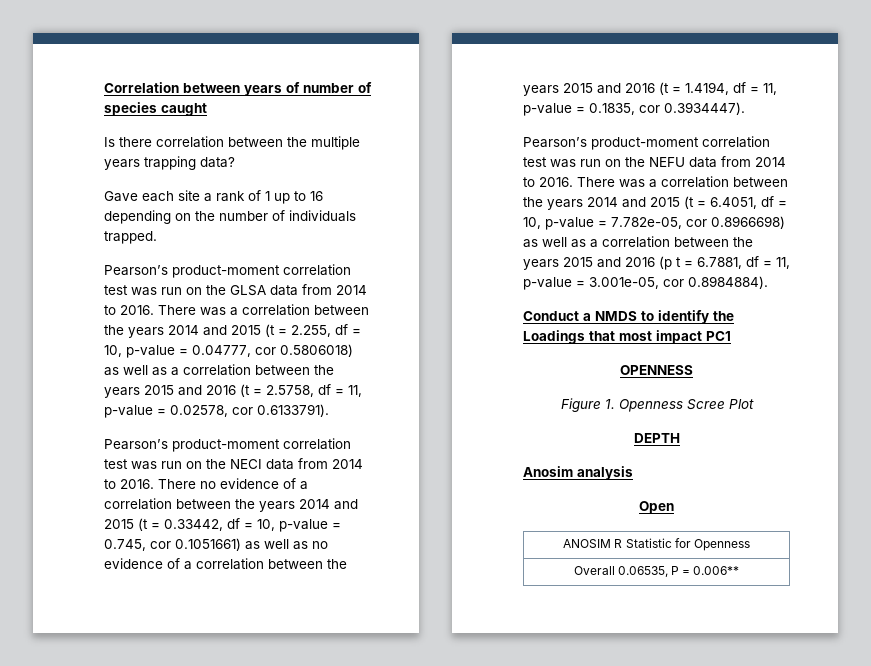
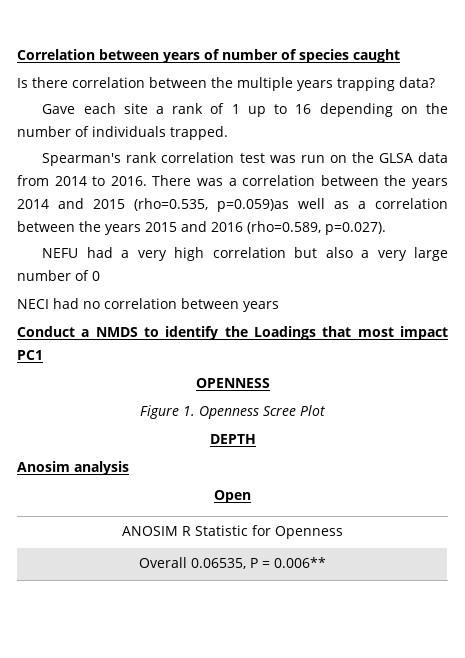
- Pearson’s product-moment correlation test was run on the GLSA data from 2014 to 2016.
+ Spearman's rank correlation test was run on the GLSA data from 2014 to 2016.
- There was a correlation between the years 2014 and 2015 (t = 2.255, df = 10, p-value = 0.04777, cor 0.5806018) as well as a correlation between the years 2015 and 2016 (t = 2.5758, df = 11, p-value = 0.02578, cor 0.6133791).
- Pearson’s product-moment correlation test was run on the NECI data from 2014 to 2016. There no evidence of a correlation between the years 2014 and 2015 (t = 0.33442, df = 10, p-value = 0.745, cor 0.1051661) as well as no evidence of a correlation between the years 2015 and 2016 (t = 1.4194, df = 11, p-value = 0.1835, cor 0.3934447).
- Pearson’s product-moment correlation test was run on the NEFU data from 2014 to 2016. There was a correlation between the years 2014 and 2015 (t = 6.4051, df = 10, p-value = 7.782e-05, cor 0.8966698) as well as a correlation between the years 2015 and 2016 (p t = 6.7881, df = 11, p-value = 3.001e-05, cor 0.8984884).
+ There was a correlation between the years 2014 and 2015 (rho=0.535, p=0.059)as well as a correlation between the years 2015 and 2016 (rho=0.589, p=0.027).
+ NEFU had a very high correlation but also a very large number of 0
+ NECI had no correlation between years

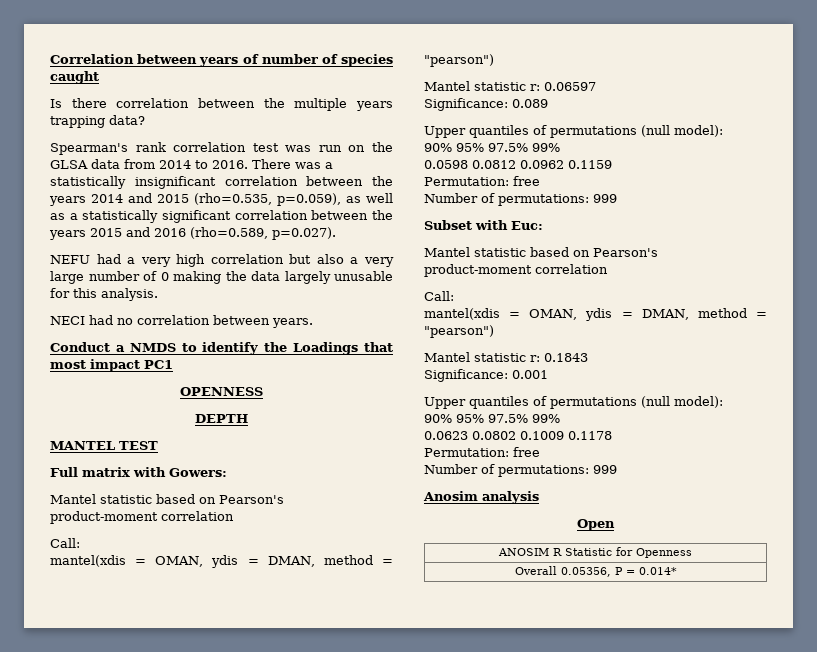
- Gave each site a rank of 1 up to 16 depending on the number of individuals trapped.
- There was a correlation between the years 2014 and 2015 (rho=0.535, p=0.059)as well as a correlation between the years 2015 and 2016 (rho=0.589, p=0.027).
+ There was a statistically insignificant correlation between the years 2014 and 2015 (rho=0.535, p=0.059), as well as a statistically significant correlation between the years 2015 and 2016 (rho=0.589, p=0.027).
- NEFU had a very high correlation but also a very large number of 0
+ NEFU had a very high correlation but also a very large number of 0 making the data largely unusable for this analysis.
- NECI had no correlation between years
+ NECI had no correlation between years.
- Figure 1. Openness Scree Plot
  DEPTH
+ MANTEL TEST
+ Full matrix with Gowers:
+ Mantel statistic based on Pearson's product-moment correlation
+ Call:
+ mantel(xdis = OMAN, ydis = DMAN, method = "pearson")
+ Mantel statistic r: 0.06597
+ Significance: 0.089
+ Upper quantiles of permutations (null model):
+ 90% 95% 97.5% 99%
+ 0.0598 0.0812 0.0962 0.1159
+ Permutation: free
+ Number of permutations: 999
+ Subset with Euc:
+ Mantel statistic based on Pearson's product-moment correlation
+ Call:
+ mantel(xdis = OMAN, ydis = DMAN, method = "pearson")
+ Mantel statistic r: 0.1843
+ Significance: 0.001
+ Upper quantiles of permutations (null model):
+ 90% 95% 97.5% 99%
+ 0.0623 0.0802 0.1009 0.1178
+ Permutation: free
+ Number of permutations: 999
- Overall 0.06535, P = 0.006**
+ Overall 0.05356, P = 0.014*

